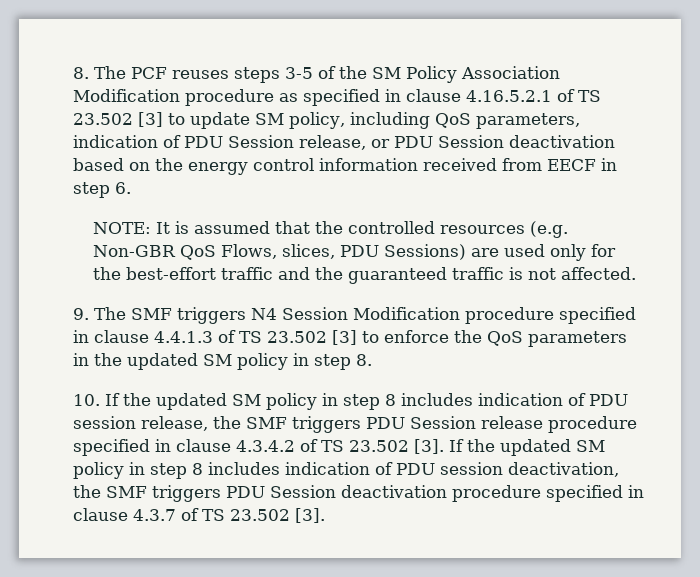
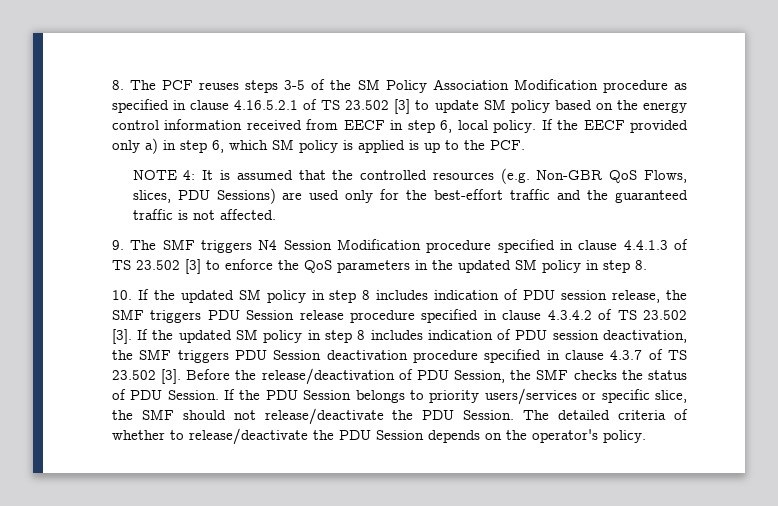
- 8. The PCF reuses steps 3-5 of the SM Policy Association Modification procedure as specified in clause 4.16.5.2.1 of TS 23.502 [3] to update SM policy, including QoS parameters, indication of PDU Session release, or PDU Session deactivation based on the energy control information received from EECF in step 6.
- NOTE:
+ 8. The PCF reuses steps 3-5 of the SM Policy Association Modification procedure as specified in clause 4.16.5.2.1 of TS 23.502 [3] to update SM policy based on the energy control information received from EECF in step 6, local policy. If the EECF provided only a) in step 6, which SM policy is applied is up to the PCF.
+ NOTE 4:
+ Before the release/deactivation of PDU Session, the SMF checks the status of PDU Session. If the PDU Session belongs to priority users/services or specific slice, the SMF should not release/deactivate the PDU Session. The detailed criteria of whether to release/deactivate the PDU Session depends on the operator's policy.

